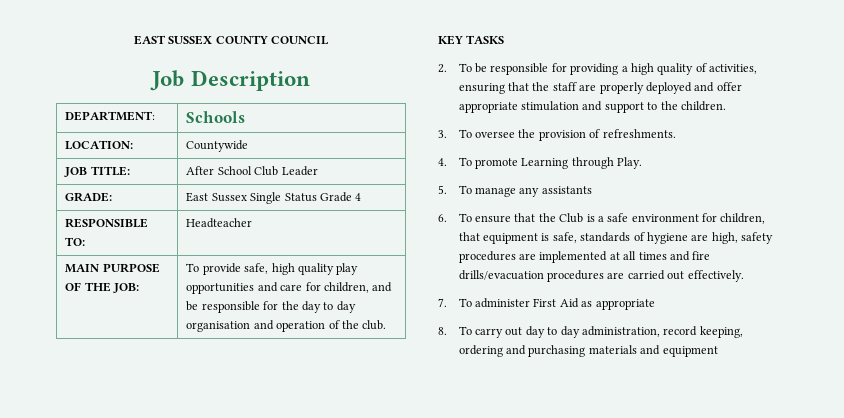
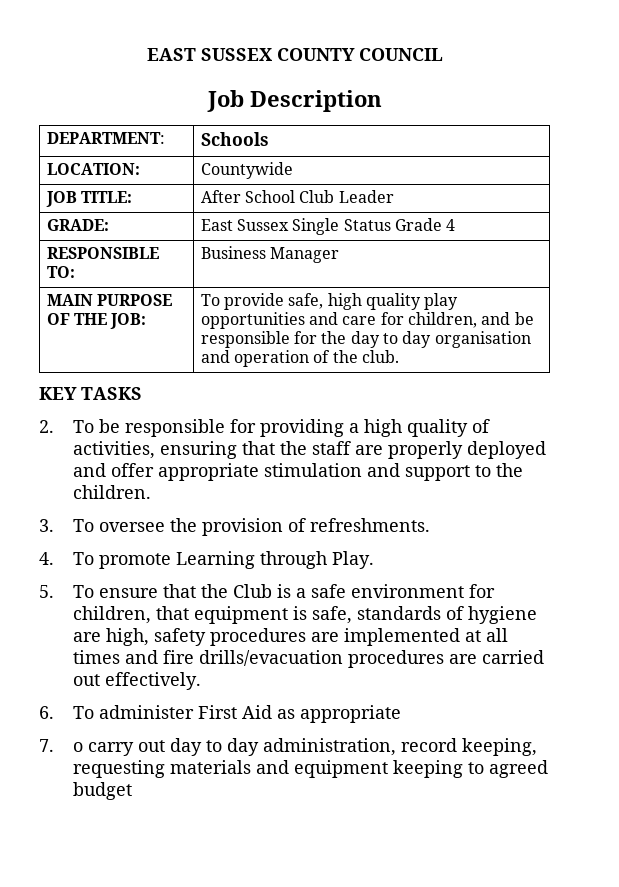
- RESPONSIBLE TO: | Headteacher
+ RESPONSIBLE TO: | Business Manager
- 5. To manage any assistants
- 6. To ensure that the Club is a safe environment for children, that equipment is safe, standards of hygiene are high, safety procedures are implemented at all times and fire drills/evacuation procedures are carried out effectively.
+ 5. To ensure that the Club is a safe environment for children, that equipment is safe, standards of hygiene are high, safety procedures are implemented at all times and fire drills/evacuation procedures are carried out effectively.
- 7. To administer First Aid as appropriate
+ 6. To administer First Aid as appropriate
- 8. To carry out day to day administration, record keeping, ordering and purchasing materials and equipment
+ 7. o carry out day to day administration, record keeping, requesting materials and equipment keeping to agreed budget

